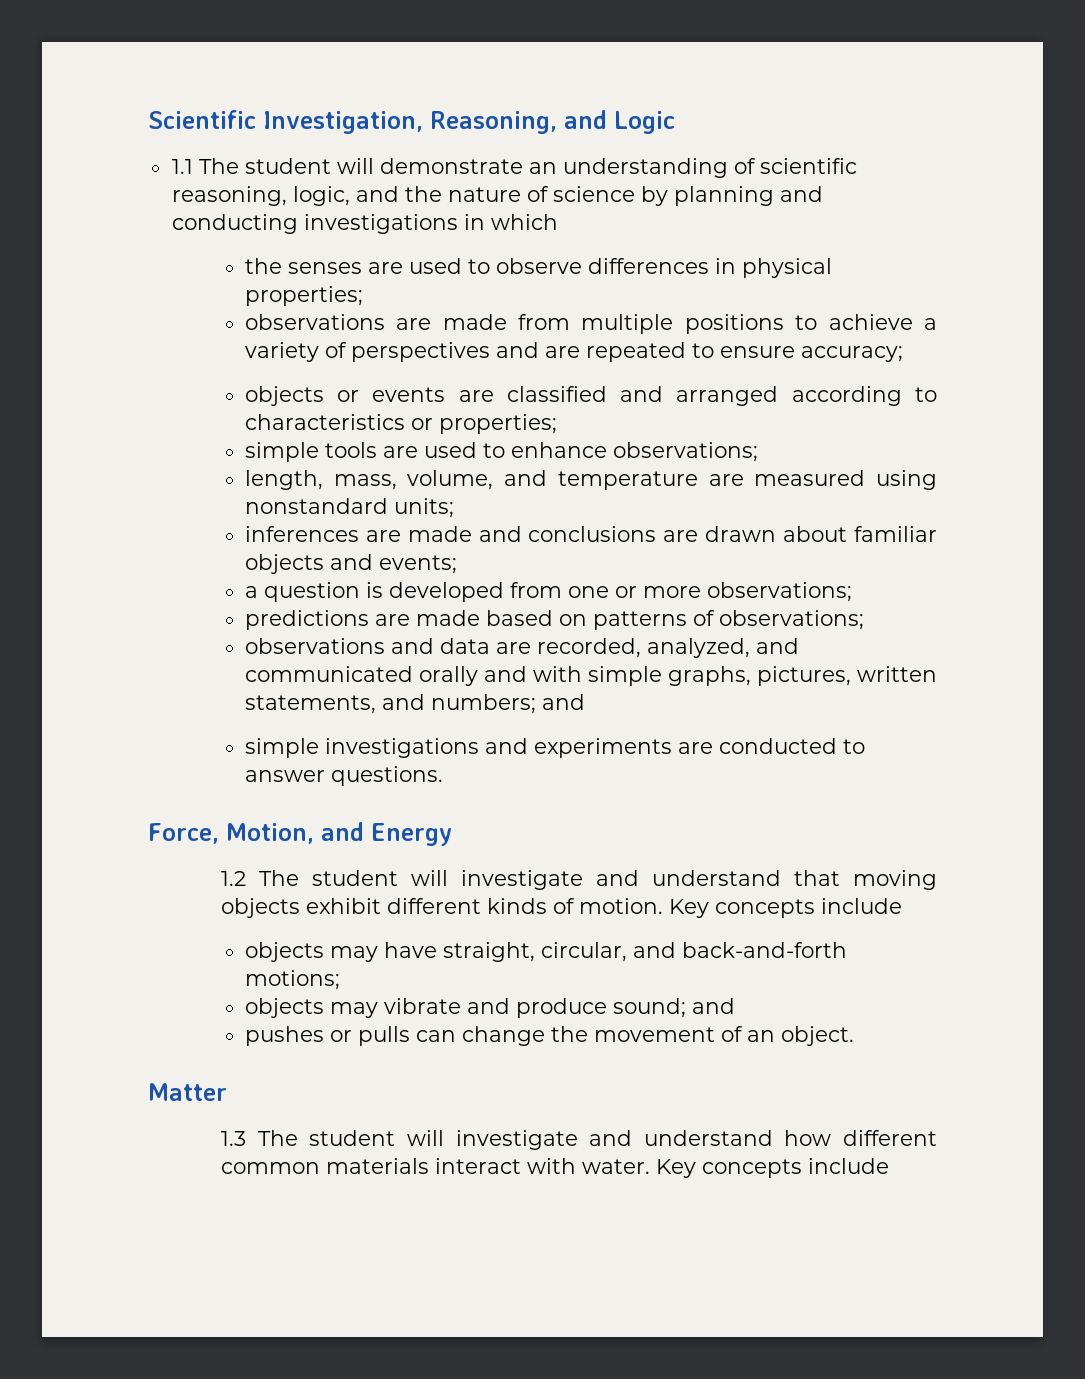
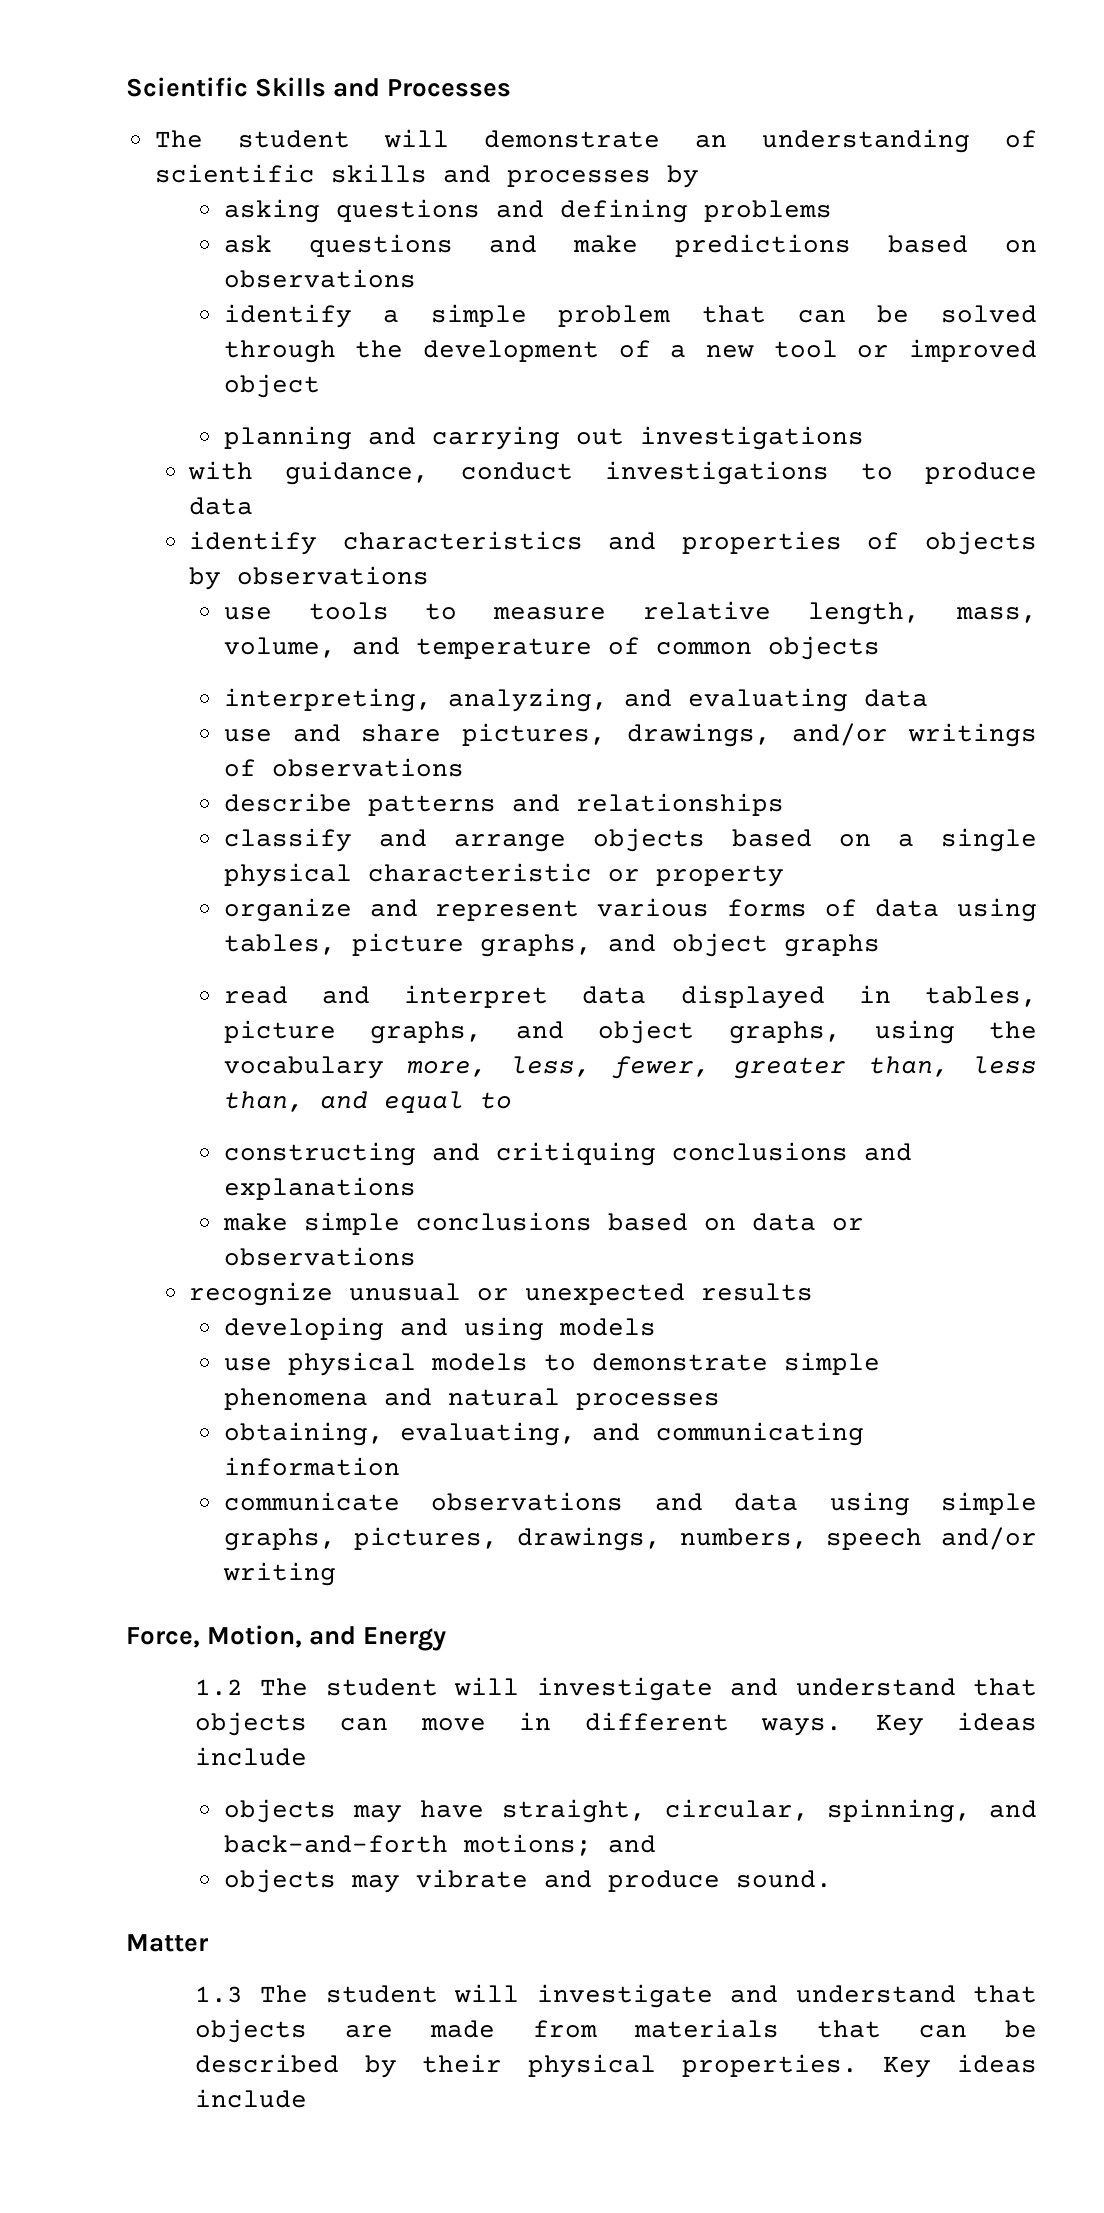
- Scientific Investigation, Reasoning, and Logic
- 1.1 The student will demonstrate an understanding of scientific reasoning, logic, and the nature of science by planning and conducting investigations in which
- the senses are used to observe differences in physical properties;
- observations are made from multiple positions to achieve a variety of perspectives and are repeated to ensure accuracy;
- objects or events are classified and arranged according to characteristics or properties;
- simple tools are used to enhance observations;
- length, mass, volume, and temperature are measured using nonstandard units;
- inferences are made and conclusions are drawn about familiar objects and events;
- a question is developed from one or more observations;
- predictions are made based on patterns of observations;
- observations and data are recorded, analyzed, and communicated orally and with simple graphs, pictures, written statements, and numbers; and
- simple investigations and experiments are conducted to answer questions.
+ Scientific Skills and Processes
+ The student will demonstrate an understanding of scientific skills and processes by
+ asking questions and defining problems
+ ask questions and make predictions based on observations
+ identify a simple problem that can be solved through the development of a new tool or improved object
+ planning and carrying out investigations
+ with guidance, conduct investigations to produce data
+ identify characteristics and properties of objects by observations
+ use tools to measure relative length, mass, volume, and temperature of common objects
+ interpreting, analyzing, and evaluating data
+ use and share pictures, drawings, and/or writings of observations
+ describe patterns and relationships
+ classify and arrange objects based on a single physical characteristic or property
+ organize and represent various forms of data using tables, picture graphs, and object graphs
+ read and interpret data displayed in tables, picture graphs, and object graphs, using the vocabulary more, less, fewer, greater than, less than, and equal to
+ constructing and critiquing conclusions and explanations
+ make simple conclusions based on data or observations
+ recognize unusual or unexpected results
+ developing and using models
+ use physical models to demonstrate simple phenomena and natural processes
+ obtaining, evaluating, and communicating information
+ communicate observations and data using simple graphs, pictures, drawings, numbers, speech and/or writing
- 1.2 The student will investigate and understand that moving objects exhibit different kinds of motion. Key concepts include
+ 1.2 The student will investigate and understand that objects can move in different ways. Key ideas include
- objects may have straight, circular, and back-and-forth motions;
+ objects may have straight, circular, spinning, and back-and-forth motions; and
- objects may vibrate and produce sound; and
- pushes or pulls can change the movement of an object.
+ objects may vibrate and produce sound.
- 1.3 The student will investigate and understand how different common materials interact with water. Key concepts include
+ 1.3 The student will investigate and understand that objects are made from materials that can be described by their physical properties. Key ideas include

